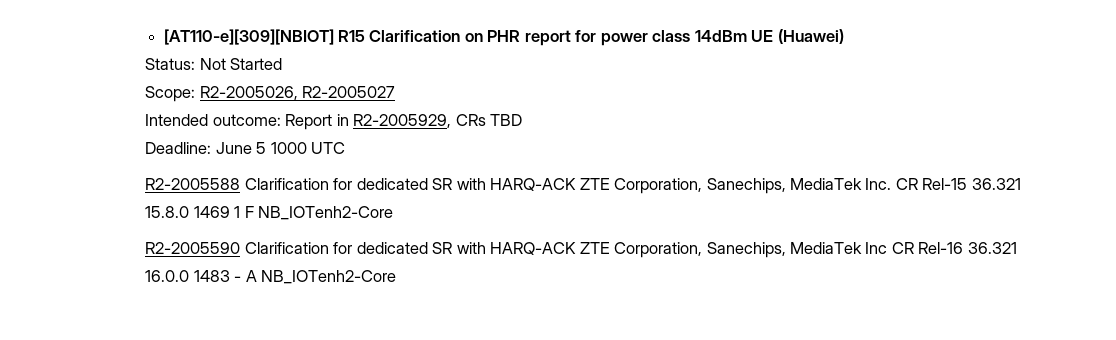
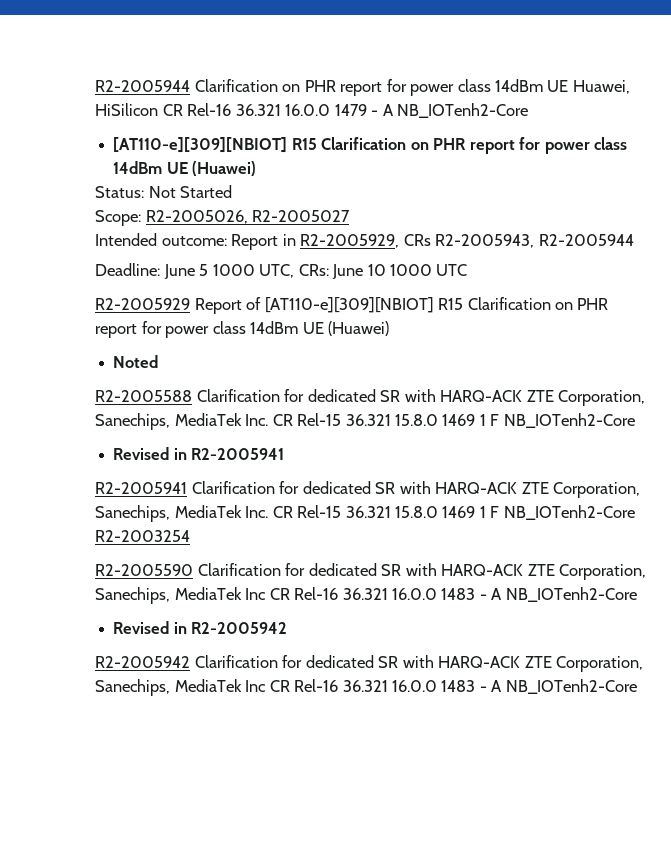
+ R2-2005944 Clarification on PHR report for power class 14dBm UE Huawei, HiSilicon CR Rel-16 36.321 16.0.0 1479 - A NB_IOTenh2-Core
- Intended outcome: Report in R2-2005929, CRs TBD
+ Intended outcome: Report in R2-2005929, CRs R2-2005943, R2-2005944
- Deadline: June 5 1000 UTC
+ Deadline: June 5 1000 UTC, CRs: June 10 1000 UTC
+ R2-2005929 Report of [AT110-e][309][NBIOT] R15 Clarification on PHR report for power class 14dBm UE (Huawei)
+ Noted
+ Revised in R2-2005941
+ R2-2005941 Clarification for dedicated SR with HARQ-ACK ZTE Corporation, Sanechips, MediaTek Inc. CR Rel-15 36.321 15.8.0 1469 1 F NB_IOTenh2-Core R2-2003254
+ Revised in R2-2005942
+ R2-2005942 Clarification for dedicated SR with HARQ-ACK ZTE Corporation, Sanechips, MediaTek Inc CR Rel-16 36.321 16.0.0 1483 - A NB_IOTenh2-Core

